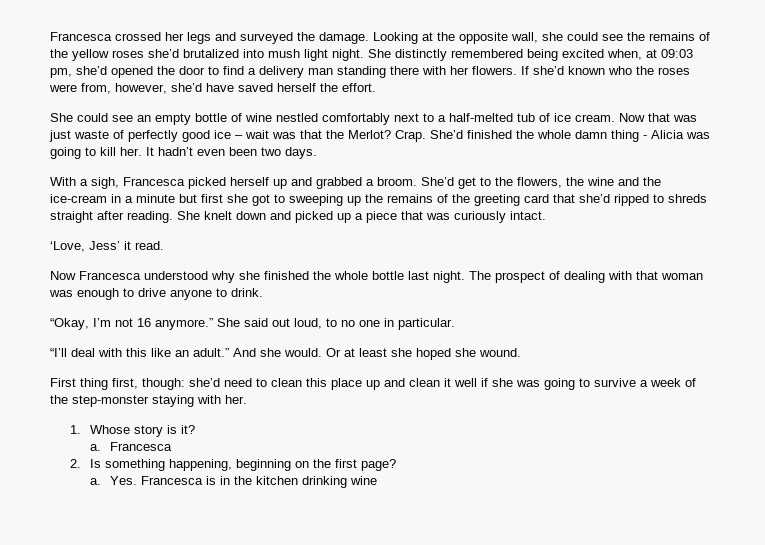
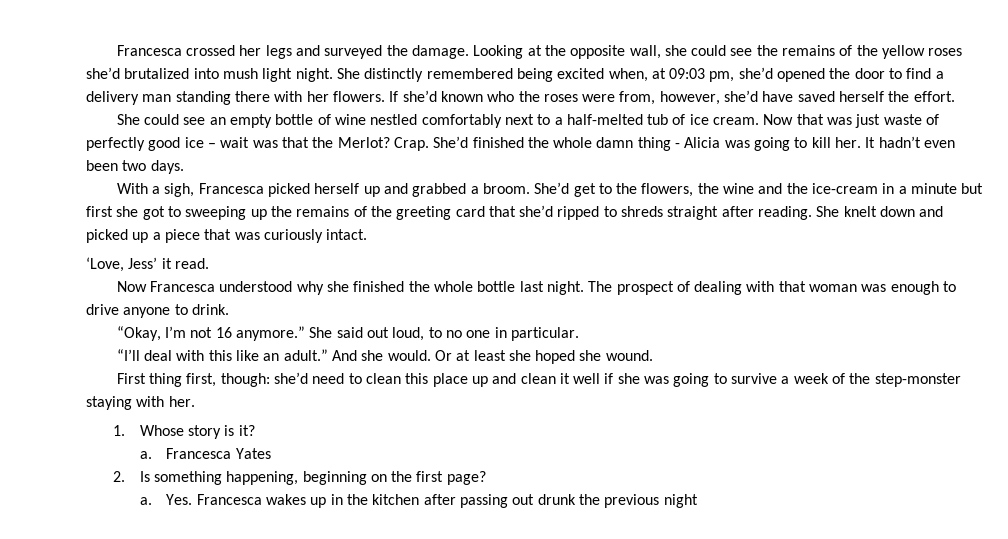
- a. Francesca
+ a. Francesca Yates
- Yes. Francesca is in the kitchen drinking wine
+ Yes. Francesca wakes up in the kitchen after passing out drunk the previous night

